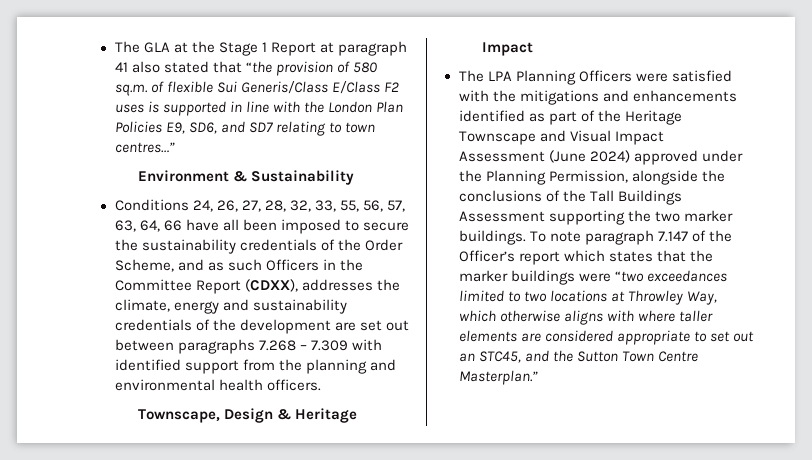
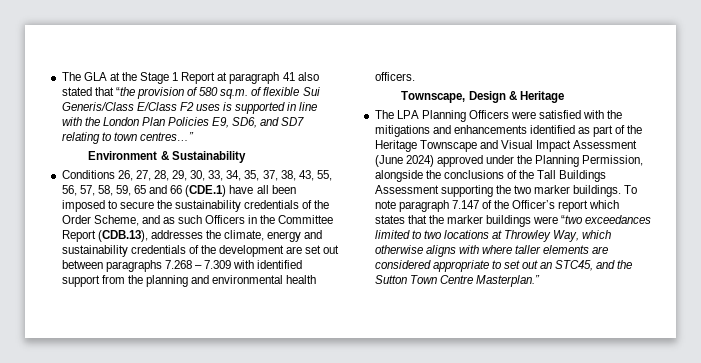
- Conditions 24, 26, 27, 28, 32, 33, 55, 56, 57, 63, 64, 66 have all been imposed to secure the sustainability credentials of the Order Scheme, and as such Officers in the Committee Report (CDXX), addresses the climate, energy and sustainability credentials of the development are set out between paragraphs 7.268 – 7.309 with identified support from the planning and environmental health officers.
+ Conditions 26, 27, 28, 29, 30, 33, 34, 35, 37, 38, 43, 55, 56, 57, 58, 59, 65 and 66 (CDE.1) have all been imposed to secure the sustainability credentials of the Order Scheme, and as such Officers in the Committee Report (CDB.13), addresses the climate, energy and sustainability credentials of the development are set out between paragraphs 7.268 – 7.309 with identified support from the planning and environmental health officers.
- Townscape, Design & Heritage Impact
+ Townscape, Design & Heritage

